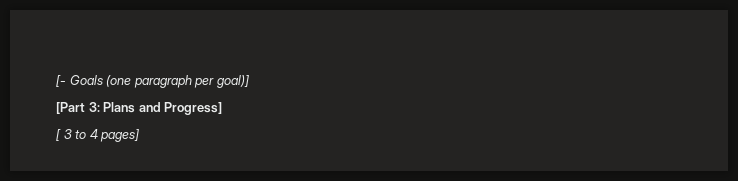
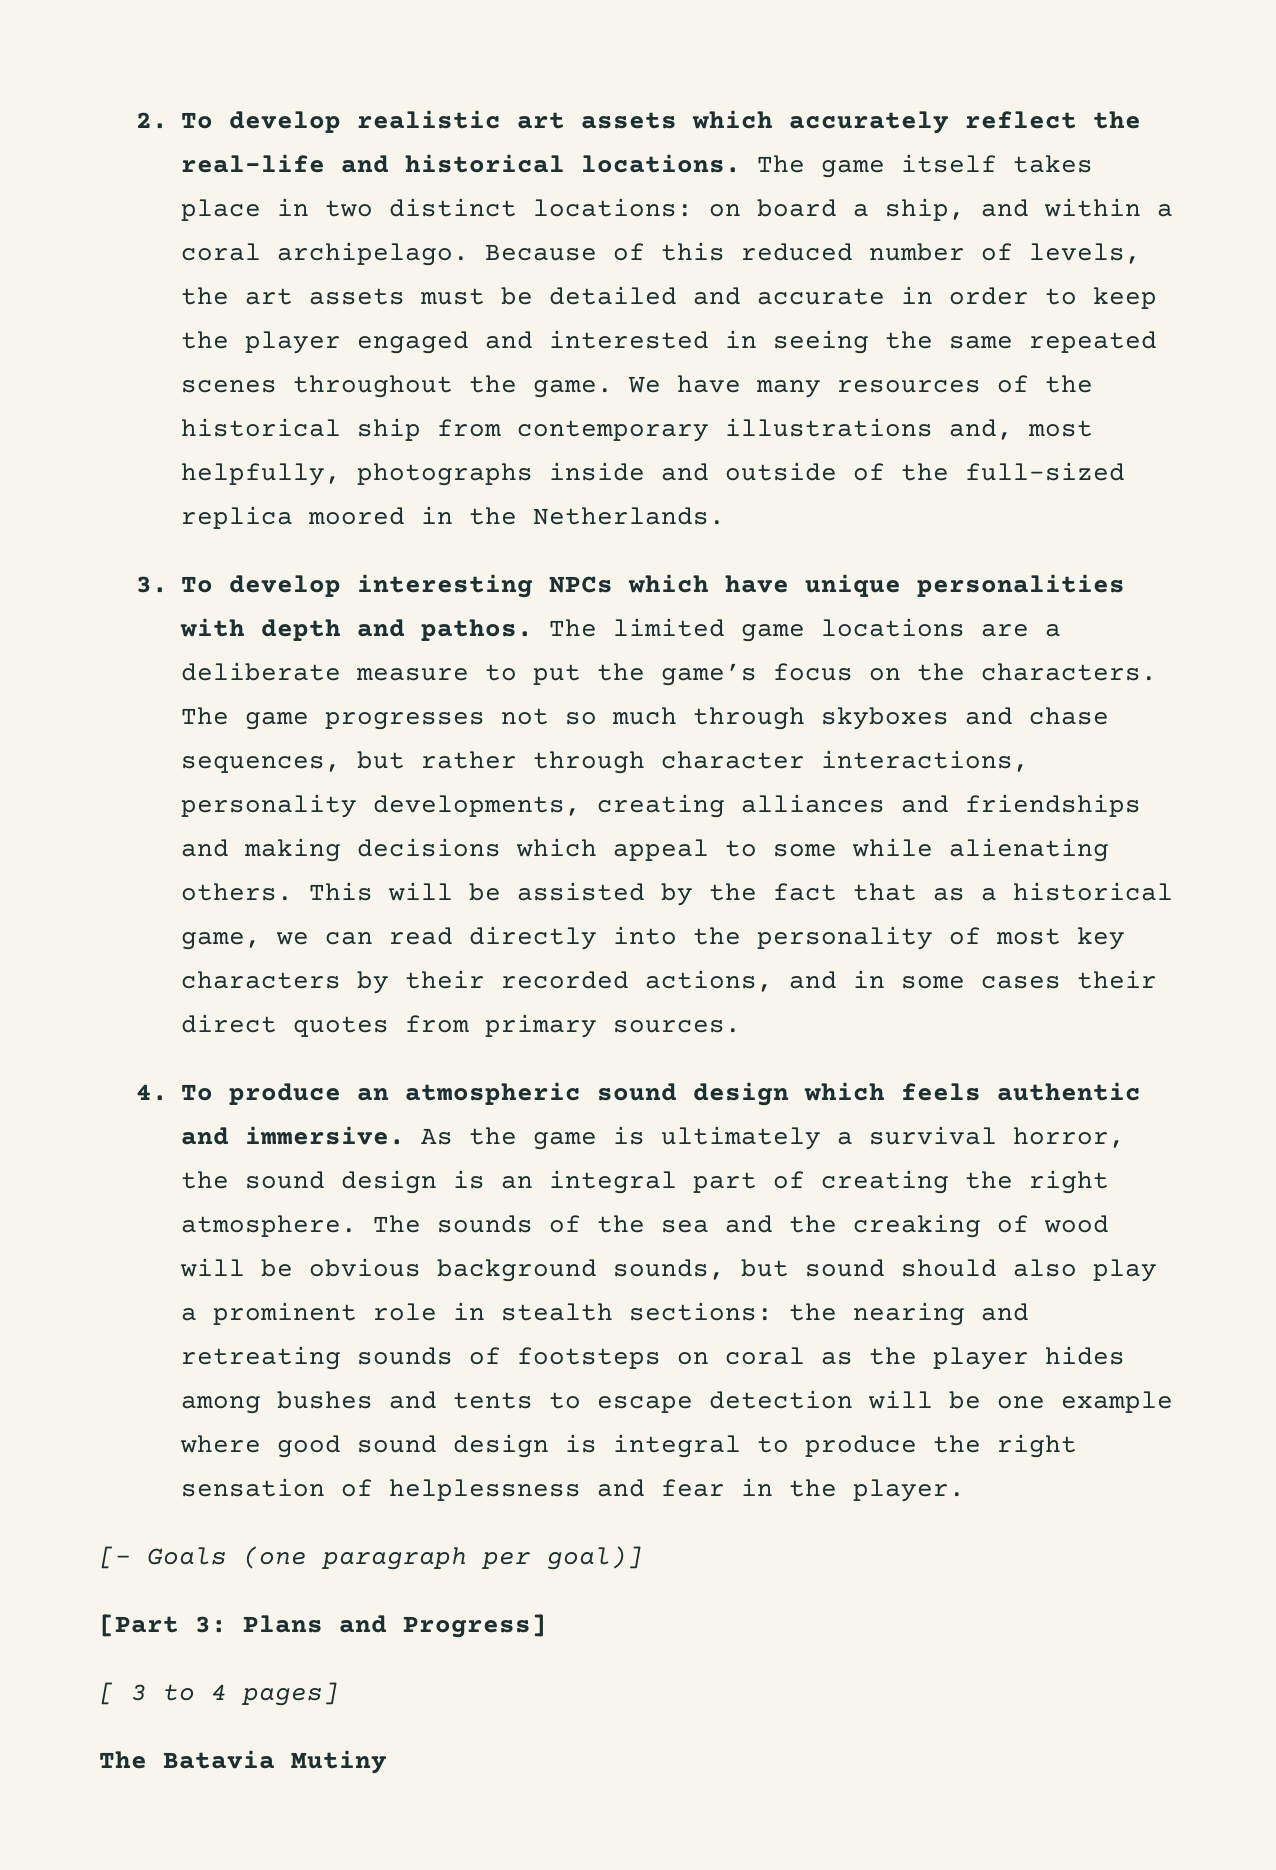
+ 2. To develop realistic art assets which accurately reflect the real-life and historical locations. The game itself takes place in two distinct locations: on board a ship, and within a coral archipelago. Because of this reduced number of levels, the art assets must be detailed and accurate in order to keep the player engaged and interested in seeing the same repeated scenes throughout the game. We have many resources of the historical ship from contemporary illustrations and, most helpfully, photographs inside and outside of the full-sized replica moored in the Netherlands.
+ 3. To develop interesting NPCs which have unique personalities with depth and pathos. The limited game locations are a deliberate measure to put the game’s focus on the characters. The game progresses not so much through skyboxes and chase sequences, but rather through character interactions, personality developments, creating alliances and friendships and making decisions which appeal to some while alienating others. This will be assisted by the fact that as a historical game, we can read directly into the personality of most key characters by their recorded actions, and in some cases their direct quotes from primary sources.
+ 4. To produce an atmospheric sound design which feels authentic and immersive. As the game is ultimately a survival horror, the sound design is an integral part of creating the right atmosphere. The sounds of the sea and the creaking of wood will be obvious background sounds, but sound should also play a prominent role in stealth sections: the nearing and retreating sounds of footsteps on coral as the player hides among bushes and tents to escape detection will be one example where good sound design is integral to produce the right sensation of helplessness and fear in the player.
+ The Batavia Mutiny

